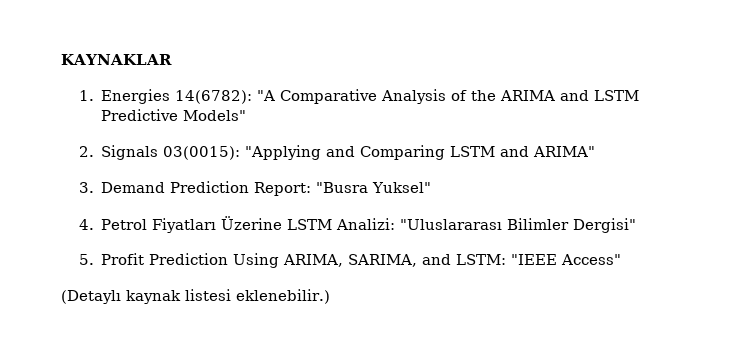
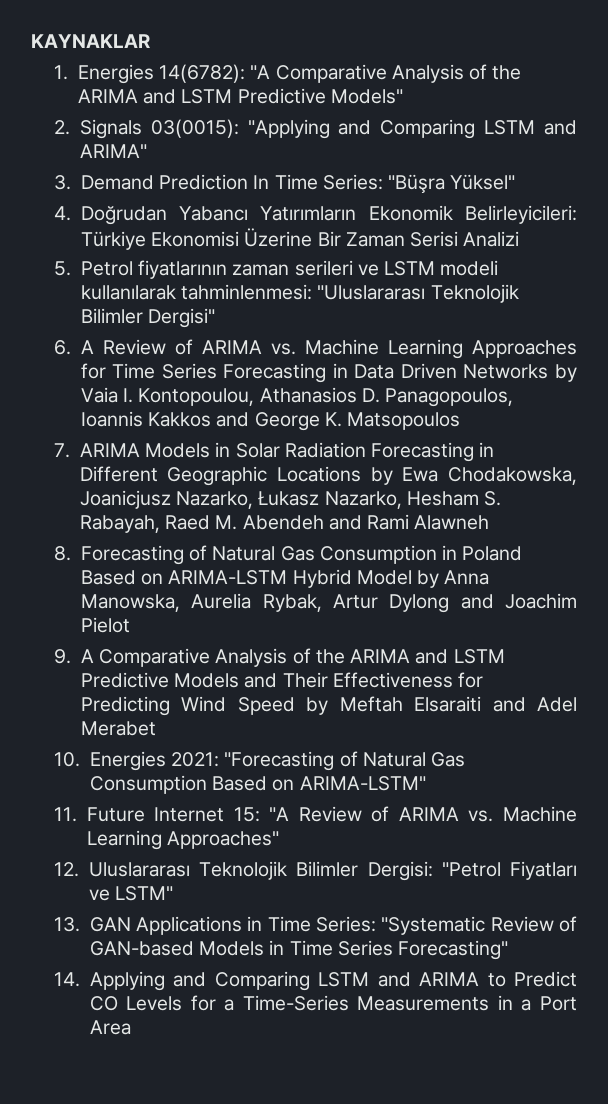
- 3. Demand Prediction Report: "Busra Yuksel"
- 4. Petrol Fiyatları Üzerine LSTM Analizi: "Uluslararası Bilimler Dergisi"
- 5. Profit Prediction Using ARIMA, SARIMA, and LSTM: "IEEE Access"
- (Detaylı kaynak listesi eklenebilir.)
+ 3. Demand Prediction In Time Series: "Büşra Yüksel"
+ 4. Doğrudan Yabancı Yatırımların Ekonomik Belirleyicileri: Türkiye Ekonomisi Üzerine Bir Zaman Serisi Analizi
+ 5. Petrol fiyatlarının zaman serileri ve LSTM modeli kullanılarak tahminlenmesi: "Uluslararası Teknolojik Bilimler Dergisi"
+ 6. A Review of ARIMA vs. Machine Learning Approaches for Time Series Forecasting in Data Driven Networks by Vaia I. Kontopoulou, Athanasios D. Panagopoulos, Ioannis Kakkos and George K. Matsopoulos
+ 7. ARIMA Models in Solar Radiation Forecasting in Different Geographic Locations by Ewa Chodakowska, Joanicjusz Nazarko, Łukasz Nazarko, Hesham S. Rabayah, Raed M. Abendeh and Rami Alawneh
+ 8. Forecasting of Natural Gas Consumption in Poland Based on ARIMA-LSTM Hybrid Model by Anna Manowska, Aurelia Rybak, Artur Dylong and Joachim Pielot
+ 9. A Comparative Analysis of the ARIMA and LSTM Predictive Models and Their Effectiveness for Predicting Wind Speed by Meftah Elsaraiti and Adel Merabet
+ 10. Energies 2021: "Forecasting of Natural Gas Consumption Based on ARIMA-LSTM"
+ 11. Future Internet 15: "A Review of ARIMA vs. Machine Learning Approaches"
+ 12. Uluslararası Teknolojik Bilimler Dergisi: "Petrol Fiyatları ve LSTM"
+ 13. GAN Applications in Time Series: "Systematic Review of GAN-based Models in Time Series Forecasting"
+ 14. Applying and Comparing LSTM and ARIMA to Predict CO Levels for a Time-Series Measurements in a Port Area

